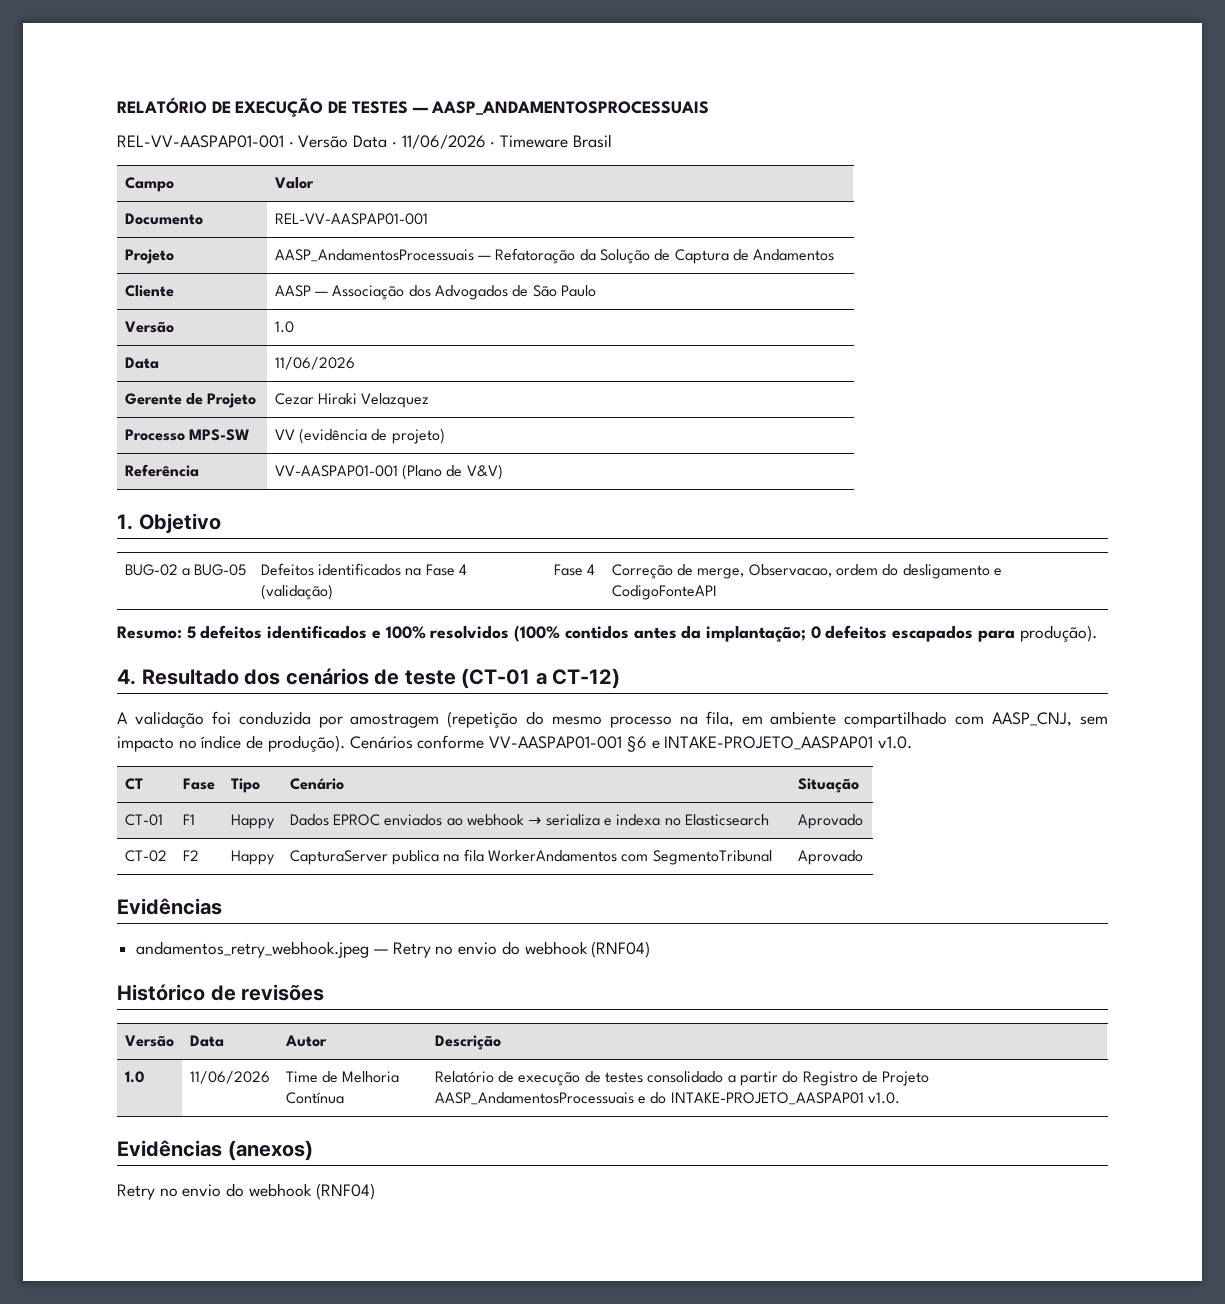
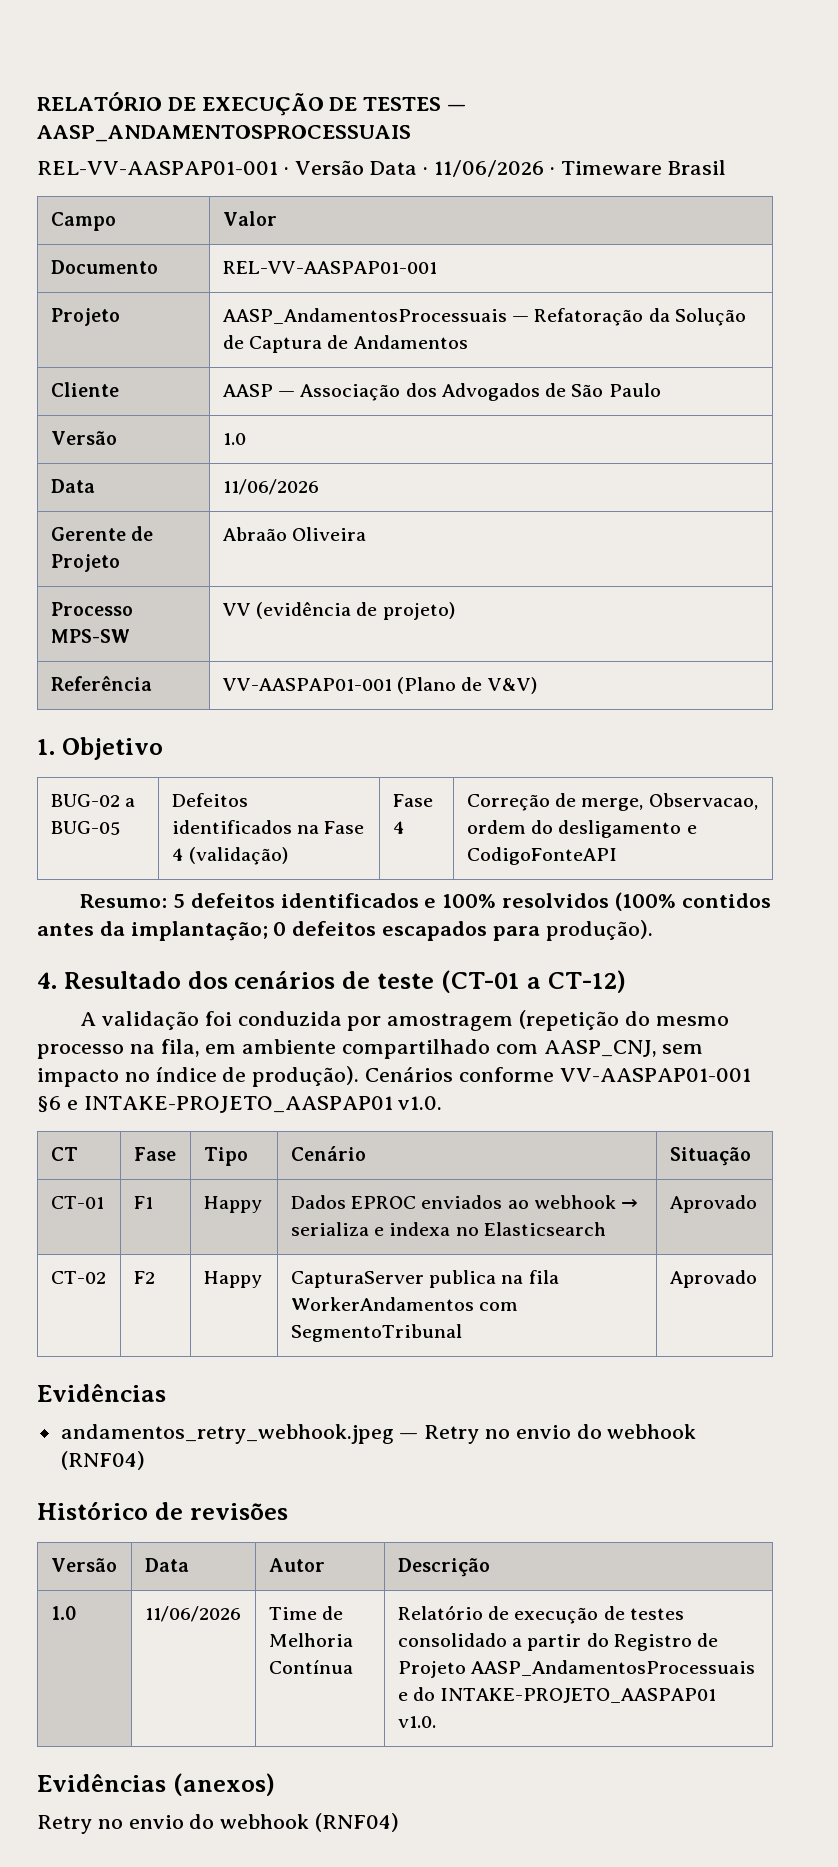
- Gerente de Projeto | Cezar Hiraki Velazquez
+ Gerente de Projeto | Abraão Oliveira

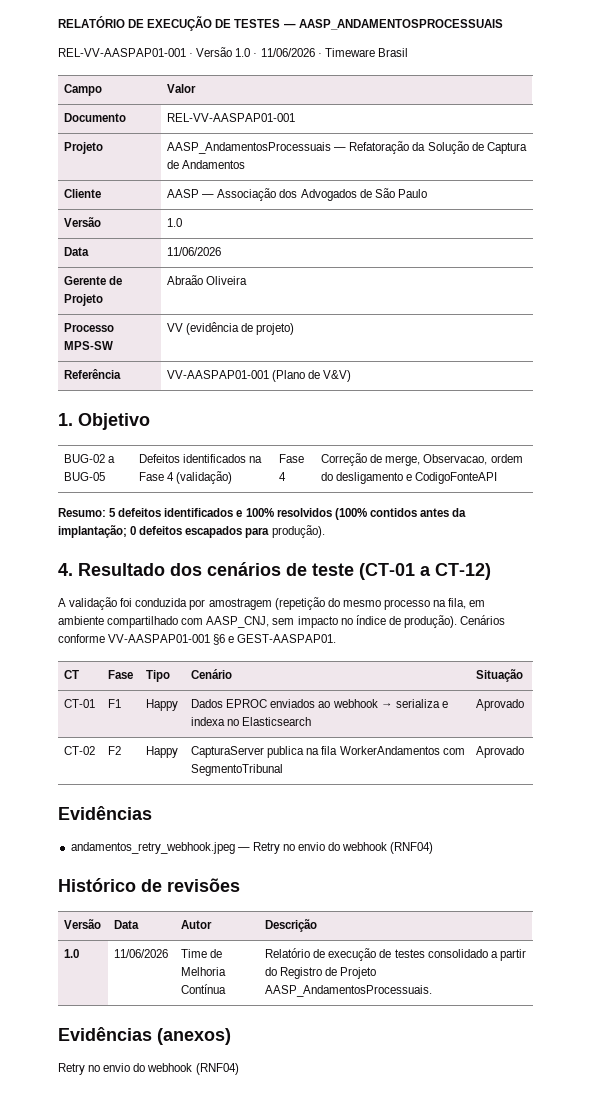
- REL-VV-AASPAP01-001 · Versão Data · 11/06/2026 · Timeware Brasil
+ REL-VV-AASPAP01-001 · Versão 1.0 · 11/06/2026 · Timeware Brasil
- Cenários conforme VV-AASPAP01-001 §6 e INTAKE-PROJETO_AASPAP01 v1.0.
+ Cenários conforme VV-AASPAP01-001 §6 e GEST-AASPAP01.
- 1.0 | 11/06/2026 | Time de Melhoria Contínua | Relatório de execução de testes consolidado a partir do Registro de Projeto AASP_AndamentosProcessuais e do INTAKE-PROJETO_AASPAP01 v1.0.
+ 1.0 | 11/06/2026 | Time de Melhoria Contínua | Relatório de execução de testes consolidado a partir do Registro de Projeto AASP_AndamentosProcessuais.

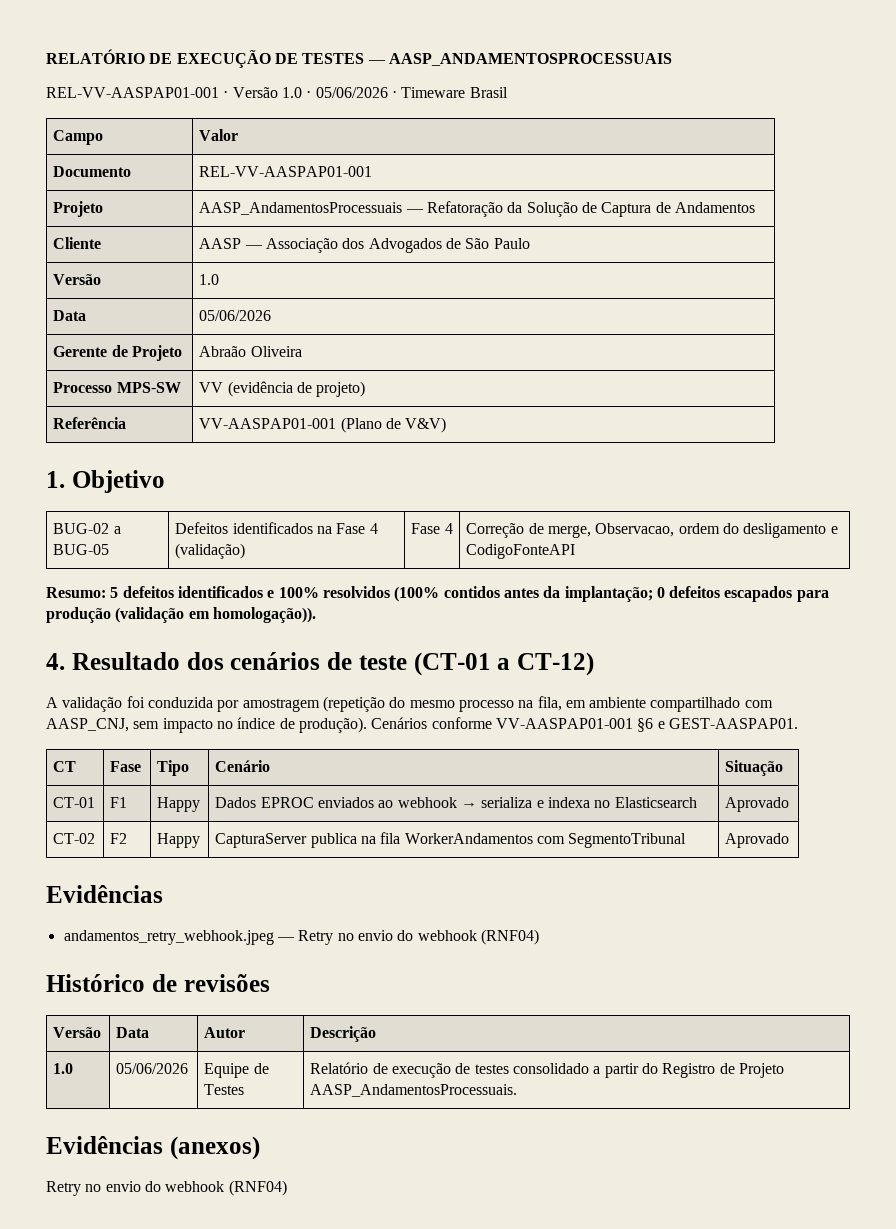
- REL-VV-AASPAP01-001 · Versão 1.0 · 11/06/2026 · Timeware Brasil
+ REL-VV-AASPAP01-001 · Versão 1.0 · 05/06/2026 · Timeware Brasil
- Data | 11/06/2026
+ Data | 05/06/2026
- Resumo: 5 defeitos identificados e 100% resolvidos (100% contidos antes da implantação; 0 defeitos escapados para produção).
+ Resumo: 5 defeitos identificados e 100% resolvidos (100% contidos antes da implantação; 0 defeitos escapados para produção (validação em homologação)).
- 1.0 | 11/06/2026 | Time de Melhoria Contínua | Relatório de execução de testes consolidado a partir do Registro de Projeto AASP_AndamentosProcessuais.
+ 1.0 | 05/06/2026 | Equipe de Testes | Relatório de execução de testes consolidado a partir do Registro de Projeto AASP_AndamentosProcessuais.

